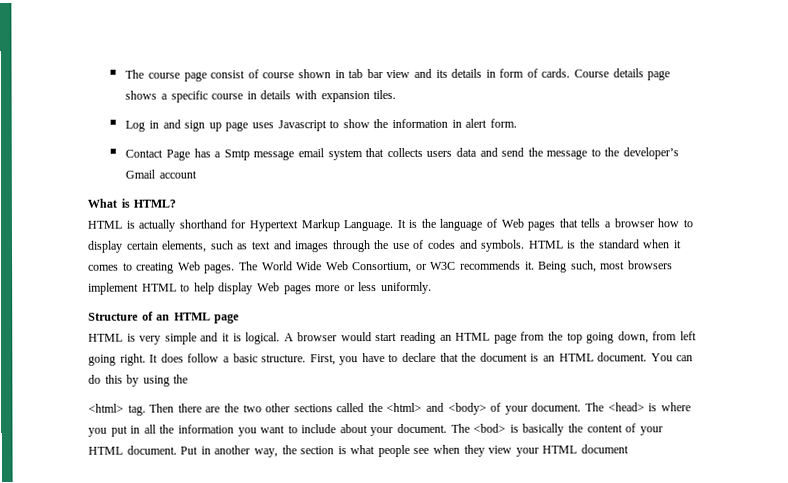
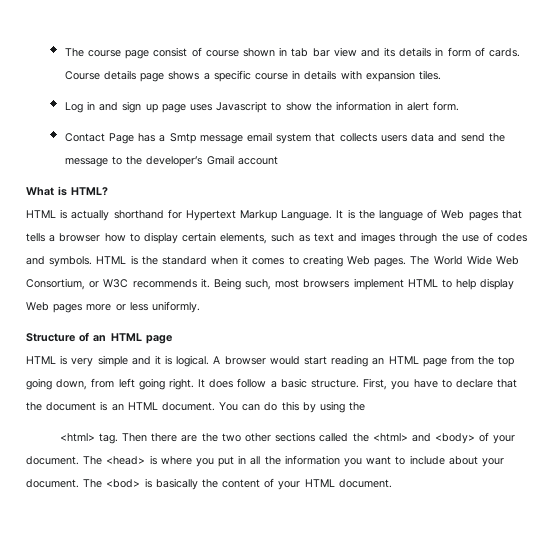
- Put in another way, the section is what people see when they view your HTML document

